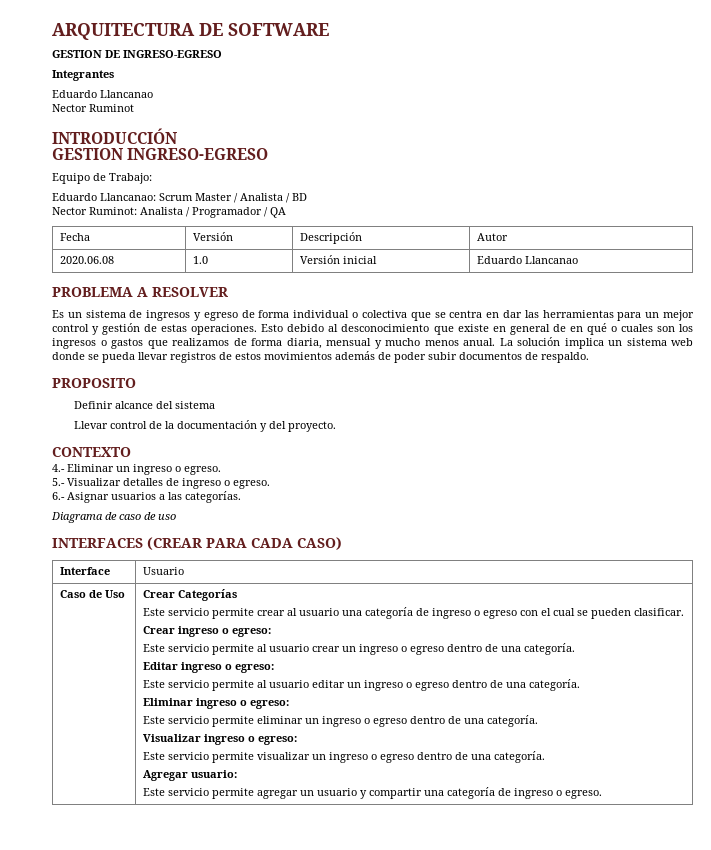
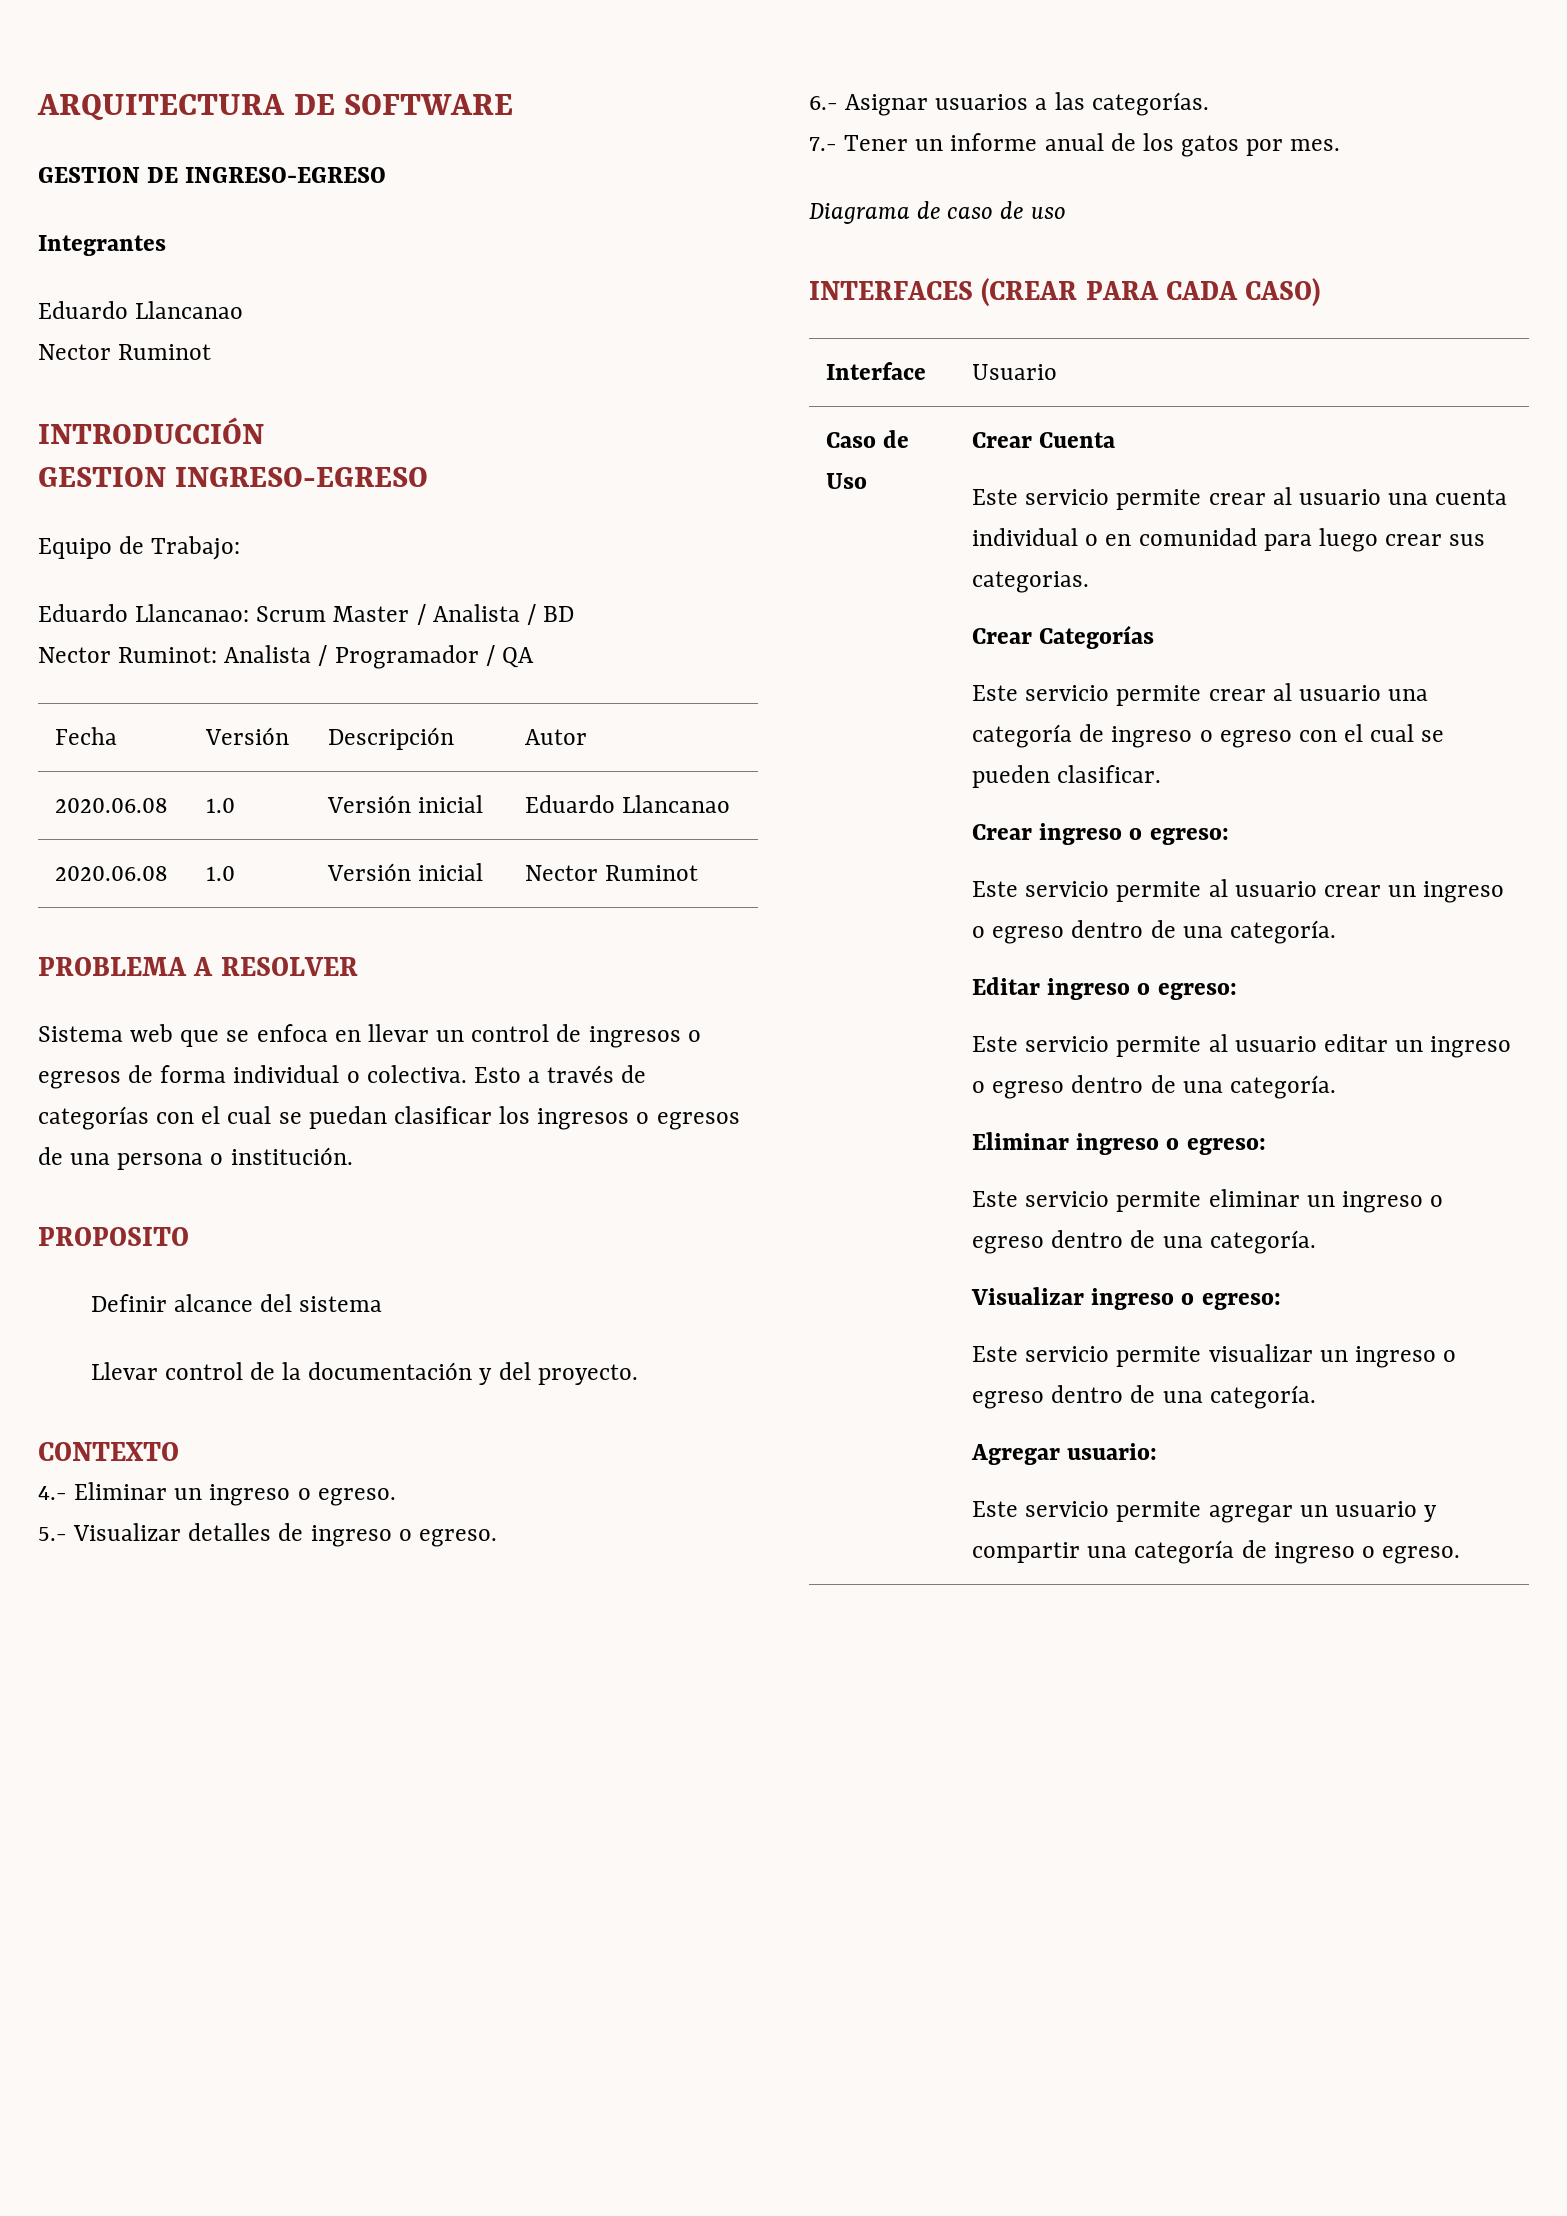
+ 2020.06.08 | 1.0 | Versión inicial | Nector Ruminot
  PROBLEMA A RESOLVER
- Es un sistema de ingresos y egreso de forma individual o colectiva que se centra en dar las herramientas para un mejor control y gestión de estas operaciones. Esto debido al desconocimiento que existe en general de en qué o cuales son los ingresos o gastos que realizamos de forma diaria, mensual y mucho menos anual. La solución implica un sistema web donde se pueda llevar registros de estos movimientos además de poder subir documentos de respaldo.
+ Sistema web que se enfoca en llevar un control de ingresos o egresos de forma individual o colectiva. Esto a través de categorías con el cual se puedan clasificar los ingresos o egresos de una persona o institución.
+ 7.- Tener un informe anual de los gatos por mes.
+ Crear Cuenta
+ Este servicio permite crear al usuario una cuenta individual o en comunidad para luego crear sus categorias.

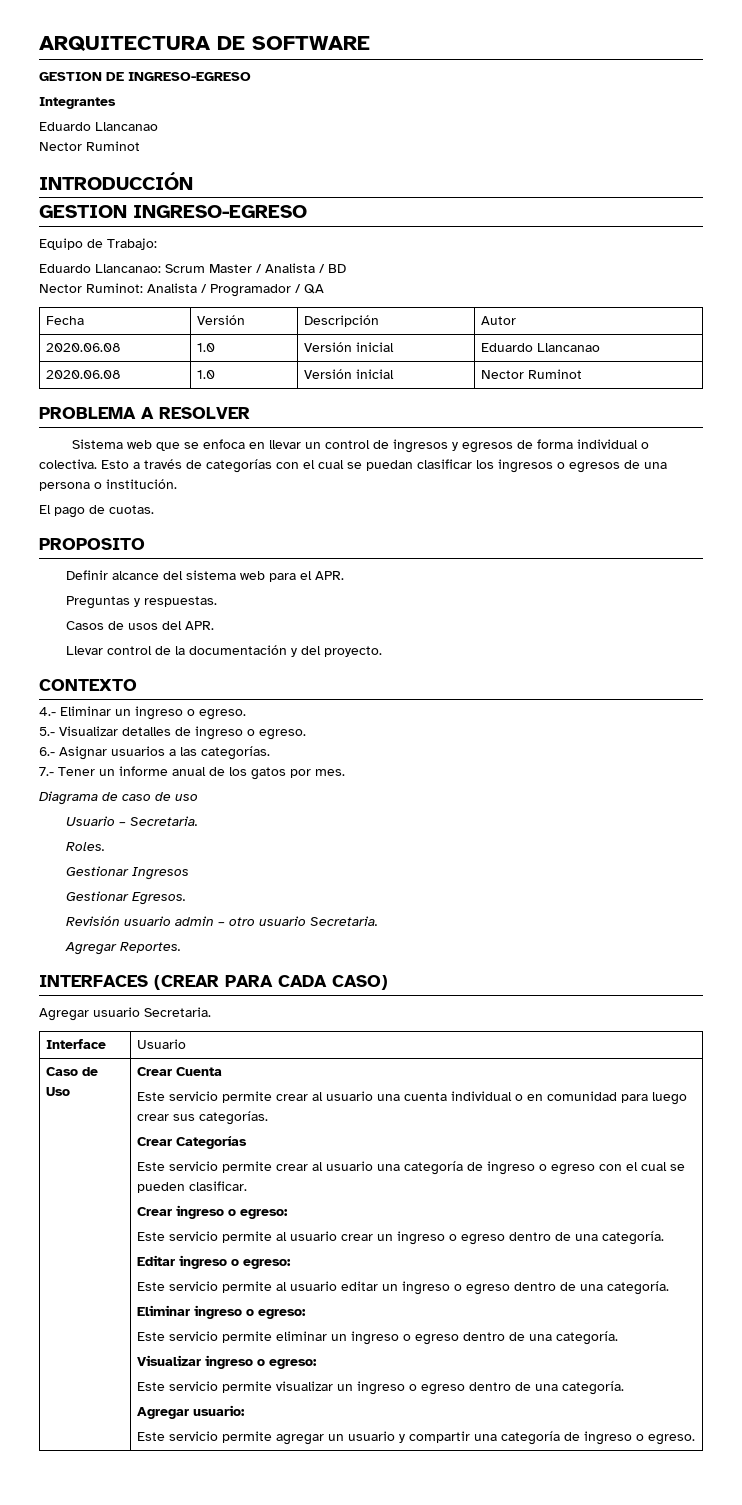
- Sistema web que se enfoca en llevar un control de ingresos o egresos de forma individual o colectiva.
+ Sistema web que se enfoca en llevar un control de ingresos y egresos de forma individual o colectiva.
+ El pago de cuotas.
- Definir alcance del sistema
+ Definir alcance del sistema web para el APR.
+ Preguntas y respuestas.
+ Casos de usos del APR.
+ Usuario – Secretaria.
+ Roles.
+ Gestionar Ingresos
+ Gestionar Egresos.
+ Revisión usuario admin – otro usuario Secretaria.
+ Agregar Reportes.
+ Agregar usuario Secretaria.
- Este servicio permite crear al usuario una cuenta individual o en comunidad para luego crear sus categorias.
+ Este servicio permite crear al usuario una cuenta individual o en comunidad para luego crear sus categorías.

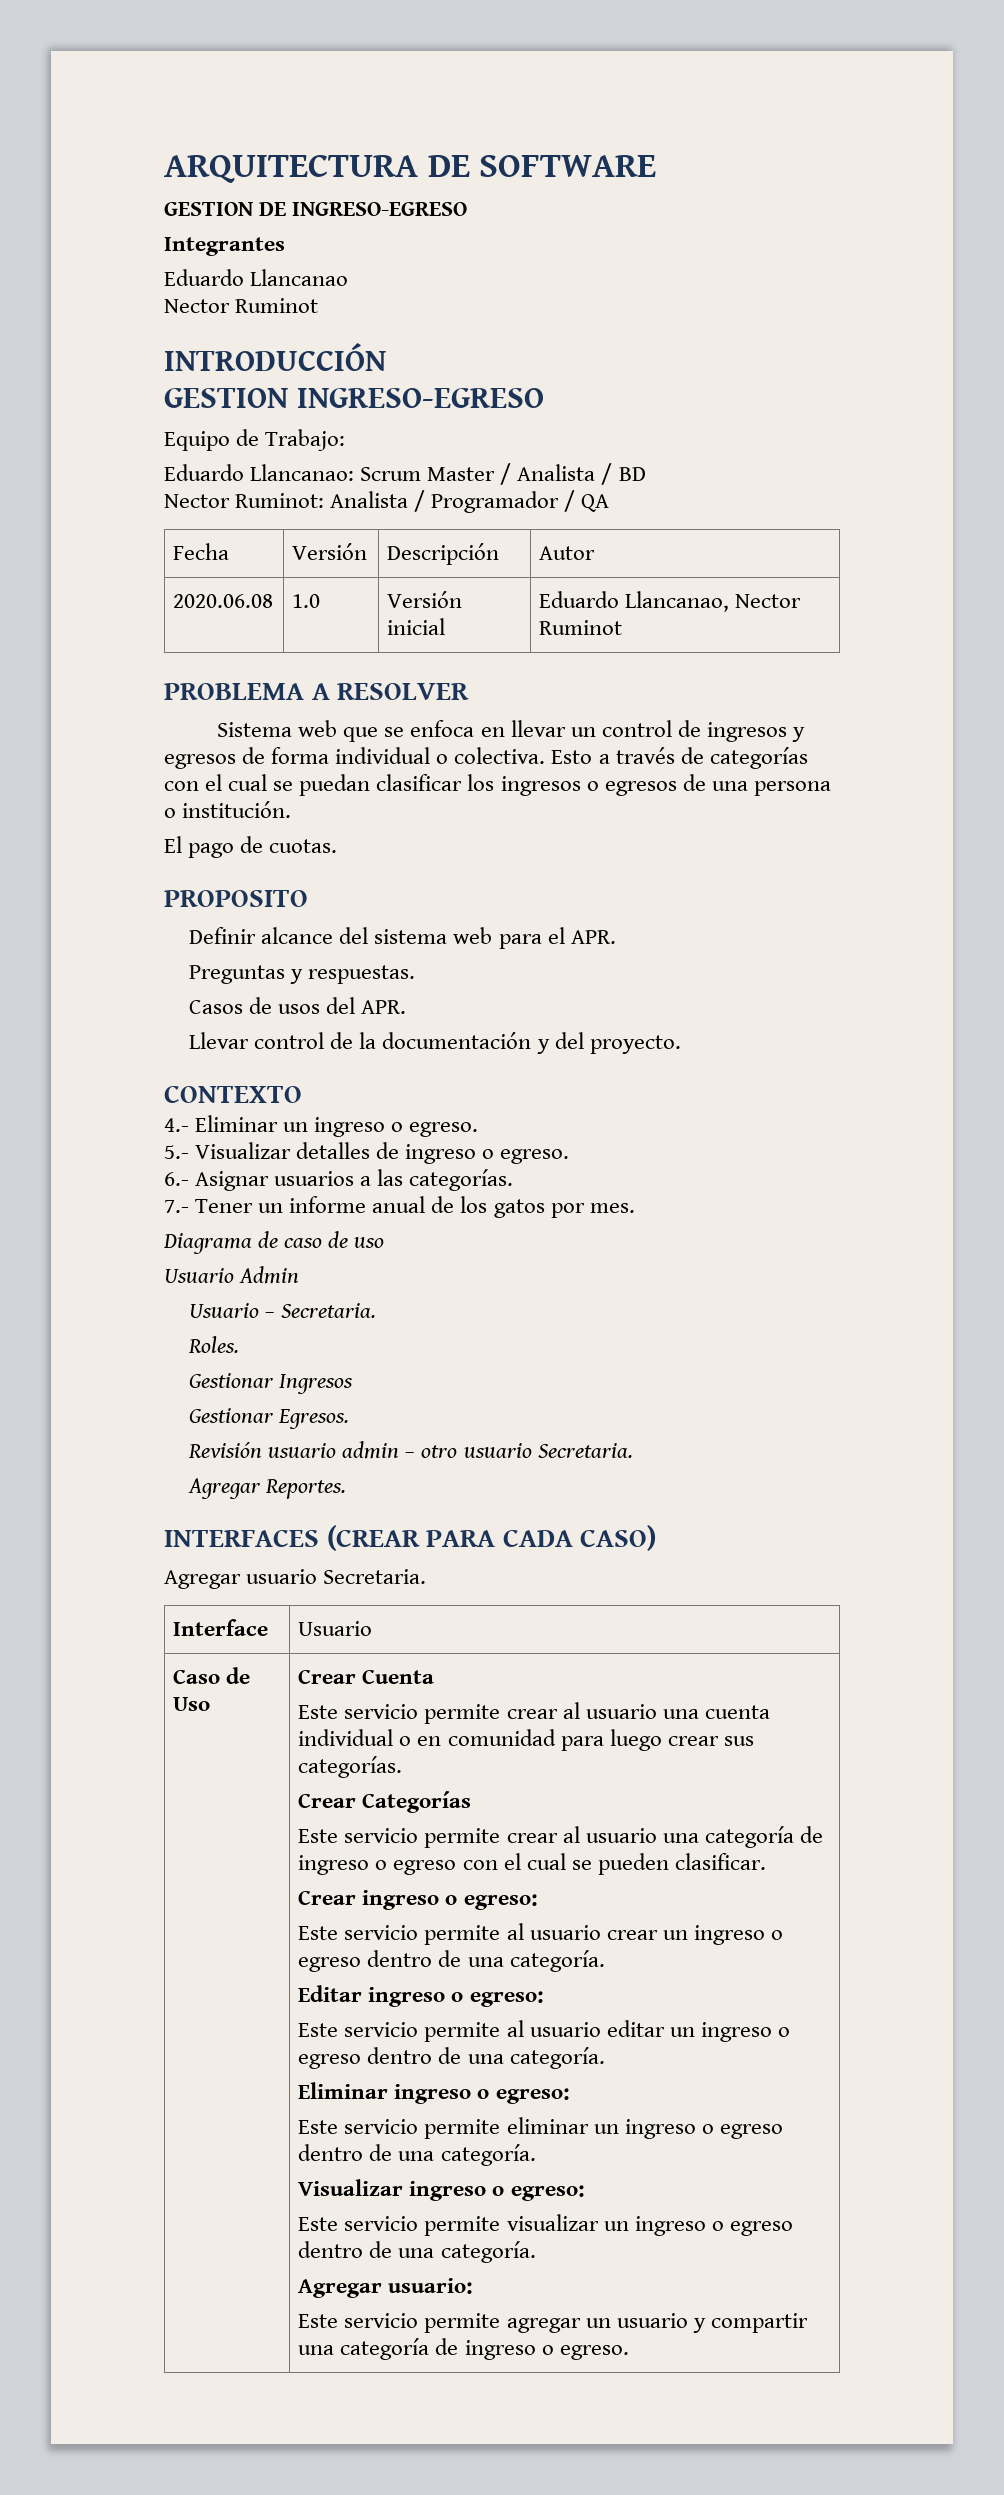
- 2020.06.08 | 1.0 | Versión inicial | Eduardo Llancanao
- 2020.06.08 | 1.0 | Versión inicial | Nector Ruminot
+ 2020.06.08 | 1.0 | Versión inicial | Eduardo Llancanao, Nector Ruminot
+ Usuario Admin

